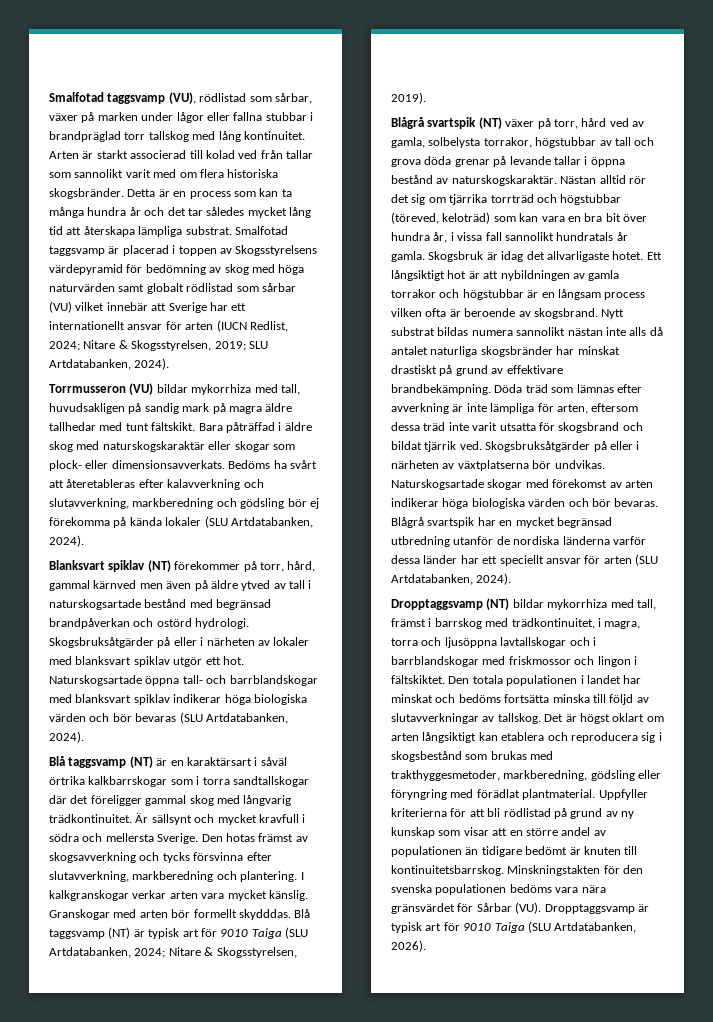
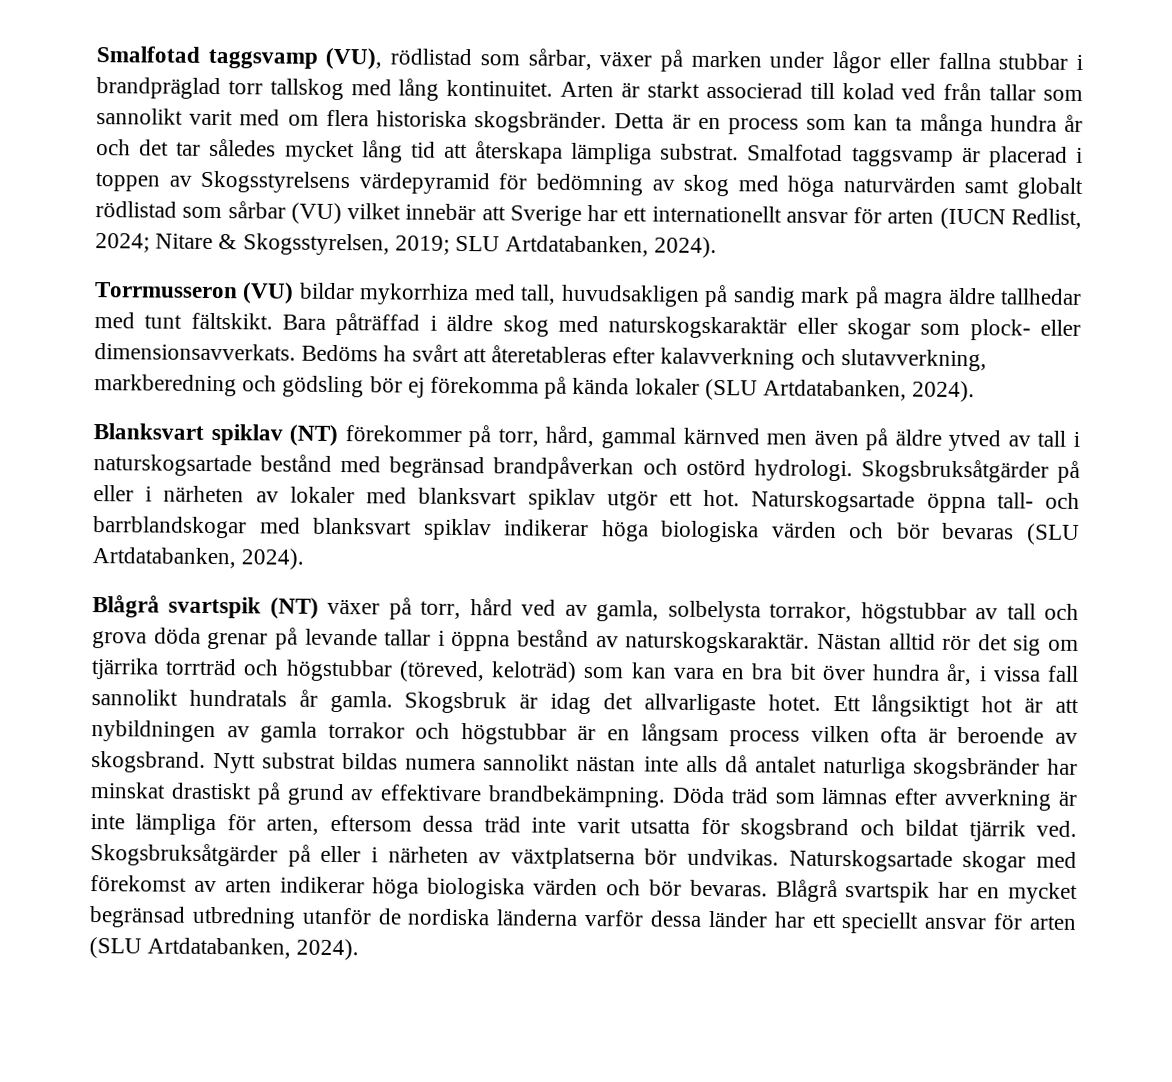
- Blå taggsvamp (NT) är en karaktärsart i såväl örtrika kalkbarrskogar som i torra sandtallskogar där det föreligger gammal skog med långvarig trädkontinuitet. Är sällsynt och mycket kravfull i södra och mellersta Sverige. Den hotas främst av skogsavverkning och tycks försvinna efter slutavverkning, markberedning och plantering. I kalkgranskogar verkar arten vara mycket känslig. Granskogar med arten bör formellt skydddas. Blå taggsvamp (NT) är typisk art för 9010 Taiga (SLU Artdatabanken, 2024; Nitare & Skogsstyrelsen, 2019).
- Dropptaggsvamp (NT) bildar mykorrhiza med tall, främst i barrskog med trädkontinuitet, i magra, torra och ljusöppna lavtallskogar och i barrblandskogar med friskmossor och lingon i fältskiktet. Den totala populationen i landet har minskat och bedöms fortsätta minska till följd av slutavverkningar av tallskog. Det är högst oklart om arten långsiktigt kan etablera och reproducera sig i skogsbestånd som brukas med trakthyggesmetoder, markberedning, gödsling eller föryngring med förädlat plantmaterial. Uppfyller kriterierna för att bli rödlistad på grund av ny kunskap som visar att en större andel av populationen än tidigare bedömt är knuten till kontinuitetsbarrskog. Minskningstakten för den svenska populationen bedöms vara nära gränsvärdet för Sårbar (VU). Dropptaggsvamp är typisk art för 9010 Taiga (SLU Artdatabanken, 2026).

